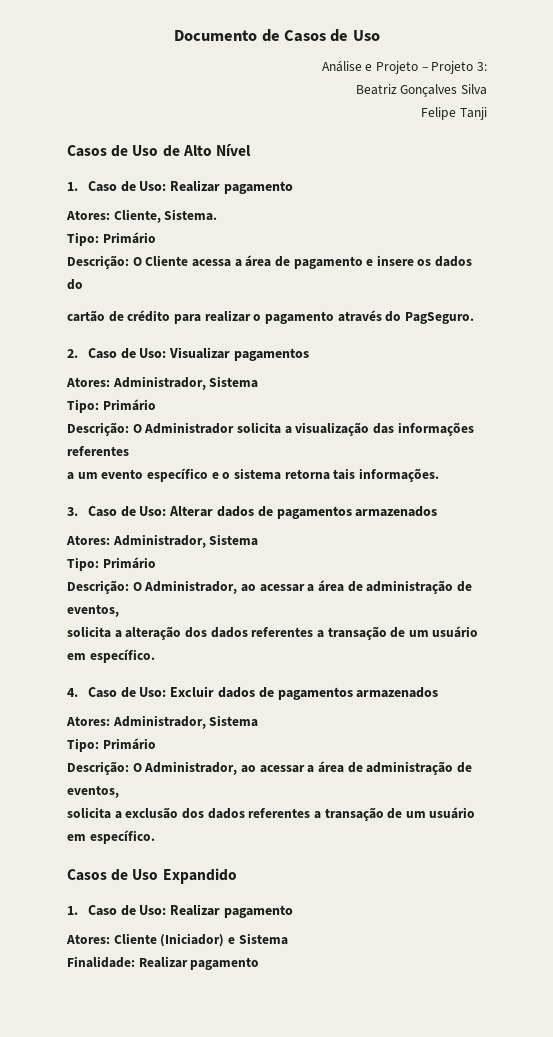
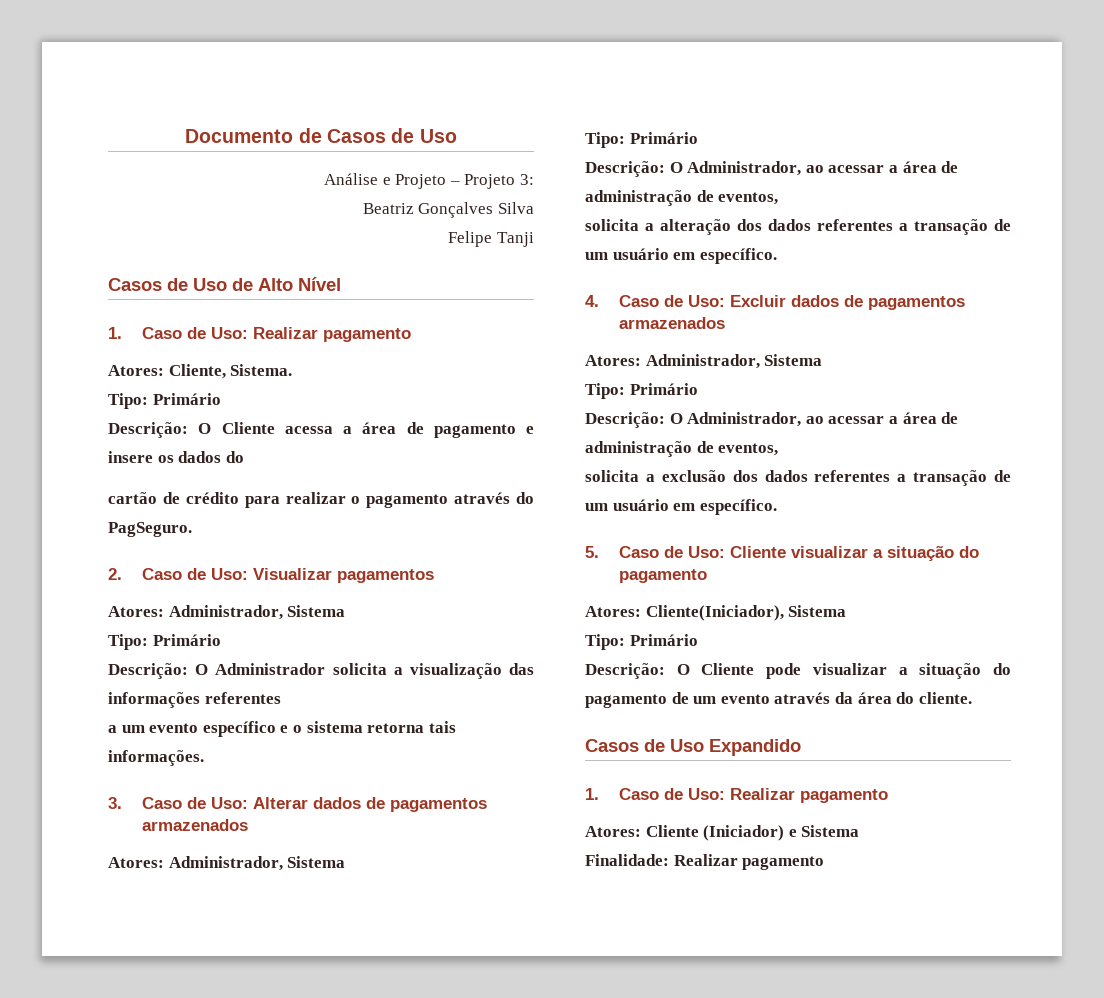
+ 5. Caso de Uso: Cliente visualizar a situação do pagamento
+ Atores: Cliente(Iniciador), Sistema
+ Tipo: Primário
+ Descrição: O Cliente pode visualizar a situação do pagamento de um evento através da área do cliente.

